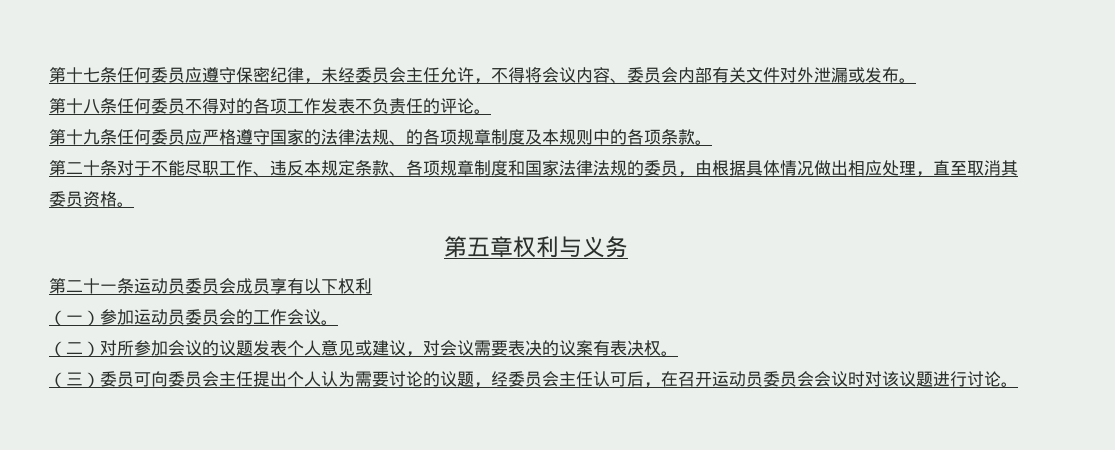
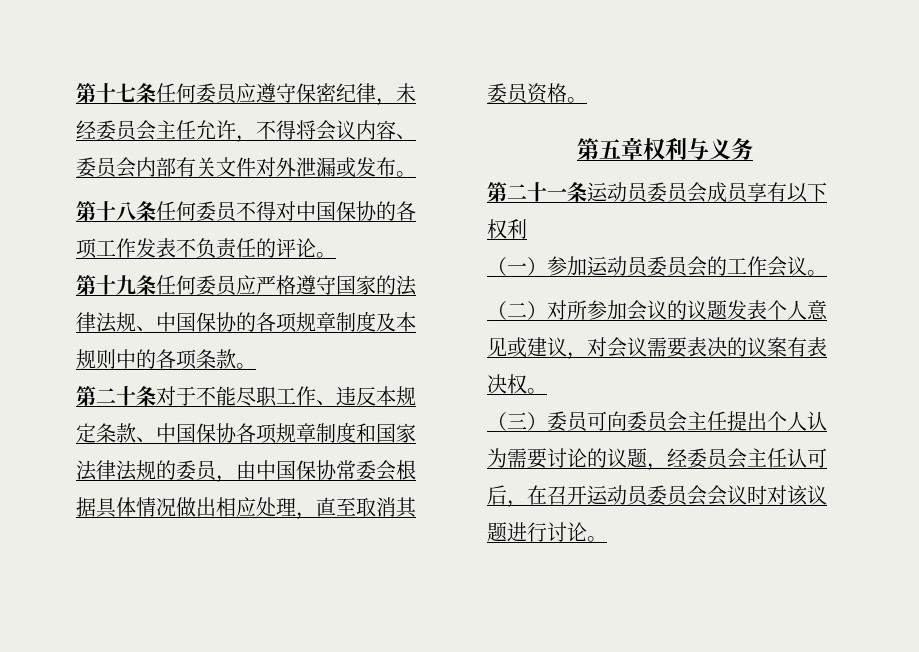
- 第十八条任何委员不得对的各项工作发表不负责任的评论。
+ 第十八条任何委员不得对中国保协的各项工作发表不负责任的评论。
- 第十九条任何委员应严格遵守国家的法律法规、的各项规章制度及本规则中的各项条款。
+ 第十九条任何委员应严格遵守国家的法律法规、中国保协的各项规章制度及本规则中的各项条款。
- 第二十条对于不能尽职工作、违反本规定条款、各项规章制度和国家法律法规的委员，由根据具体情况做出相应处理，直至取消其委员资格。
+ 第二十条对于不能尽职工作、违反本规定条款、中国保协各项规章制度和国家法律法规的委员，由中国保协常委会根据具体情况做出相应处理，直至取消其委员资格。

